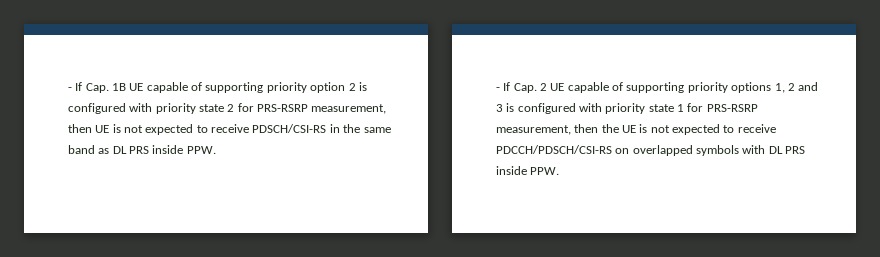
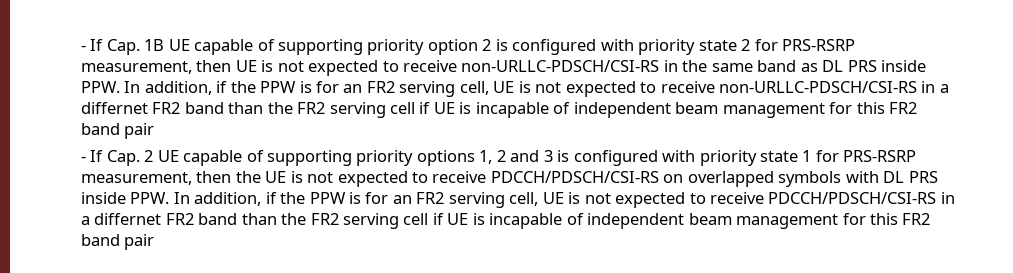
- - If Cap. 1B UE capable of supporting priority option 2 is configured with priority state 2 for PRS-RSRP measurement, then UE is not expected to receive PDSCH/CSI-RS in the same band as DL PRS inside PPW.
+ - If Cap. 1B UE capable of supporting priority option 2 is configured with priority state 2 for PRS-RSRP measurement, then UE is not expected to receive non-URLLC-PDSCH/CSI-RS in the same band as DL PRS inside PPW. In addition, if the PPW is for an FR2 serving cell, UE is not expected to receive non-URLLC-PDSCH/CSI-RS in a differnet FR2 band than the FR2 serving cell if UE is incapable of independent beam management for this FR2 band pair
- - If Cap. 2 UE capable of supporting priority options 1, 2 and 3 is configured with priority state 1 for PRS-RSRP measurement, then the UE is not expected to receive PDCCH/PDSCH/CSI-RS on overlapped symbols with DL PRS inside PPW.
+ - If Cap. 2 UE capable of supporting priority options 1, 2 and 3 is configured with priority state 1 for PRS-RSRP measurement, then the UE is not expected to receive PDCCH/PDSCH/CSI-RS on overlapped symbols with DL PRS inside PPW. In addition, if the PPW is for an FR2 serving cell, UE is not expected to receive PDCCH/PDSCH/CSI-RS in a differnet FR2 band than the FR2 serving cell if UE is incapable of independent beam management for this FR2 band pair

